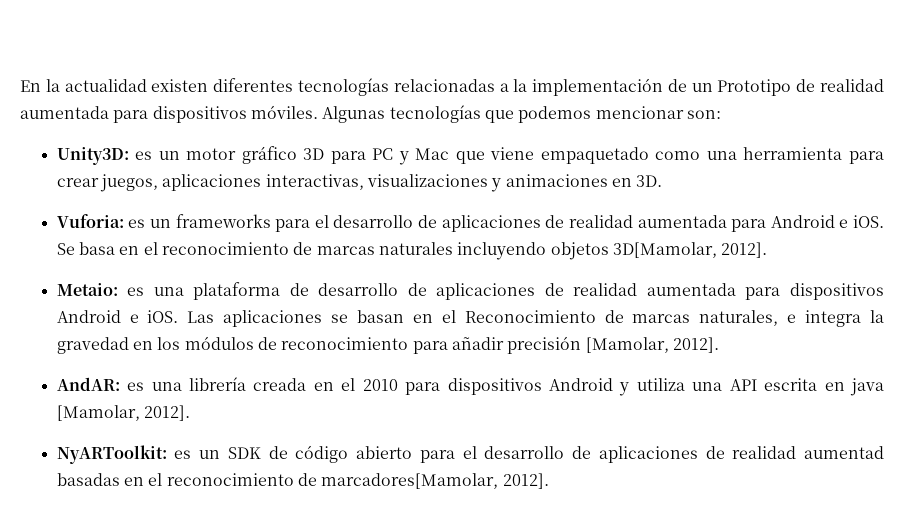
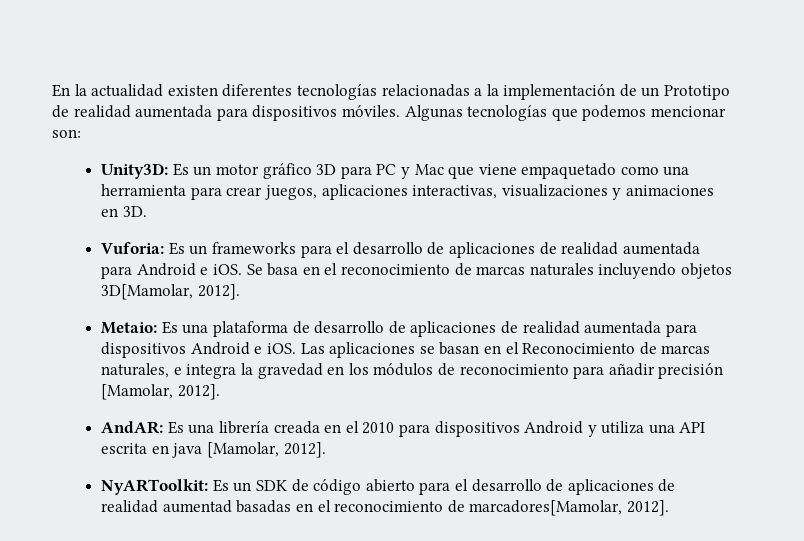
- Unity3D: es un motor gráfico 3D para PC y Mac que viene empaquetado como una herramienta para crear juegos, aplicaciones interactivas, visualizaciones y animaciones en 3D.
+ Unity3D: Es un motor gráfico 3D para PC y Mac que viene empaquetado como una herramienta para crear juegos, aplicaciones interactivas, visualizaciones y animaciones en 3D.
- Vuforia: es un frameworks para el desarrollo de aplicaciones de realidad aumentada para Android e iOS.
+ Vuforia: Es un frameworks para el desarrollo de aplicaciones de realidad aumentada para Android e iOS.
- Metaio: es una plataforma de desarrollo de aplicaciones de realidad aumentada para dispositivos Android e iOS.
+ Metaio: Es una plataforma de desarrollo de aplicaciones de realidad aumentada para dispositivos Android e iOS.
- AndAR: es una librería creada en el 2010 para dispositivos Android y utiliza una API escrita en java [Mamolar, 2012].
+ AndAR: Es una librería creada en el 2010 para dispositivos Android y utiliza una API escrita en java [Mamolar, 2012].
- NyARToolkit: es un SDK de código abierto para el desarrollo de aplicaciones de realidad aumentad basadas en el reconocimiento de marcadores[Mamolar, 2012].
+ NyARToolkit: Es un SDK de código abierto para el desarrollo de aplicaciones de realidad aumentad basadas en el reconocimiento de marcadores[Mamolar, 2012].

